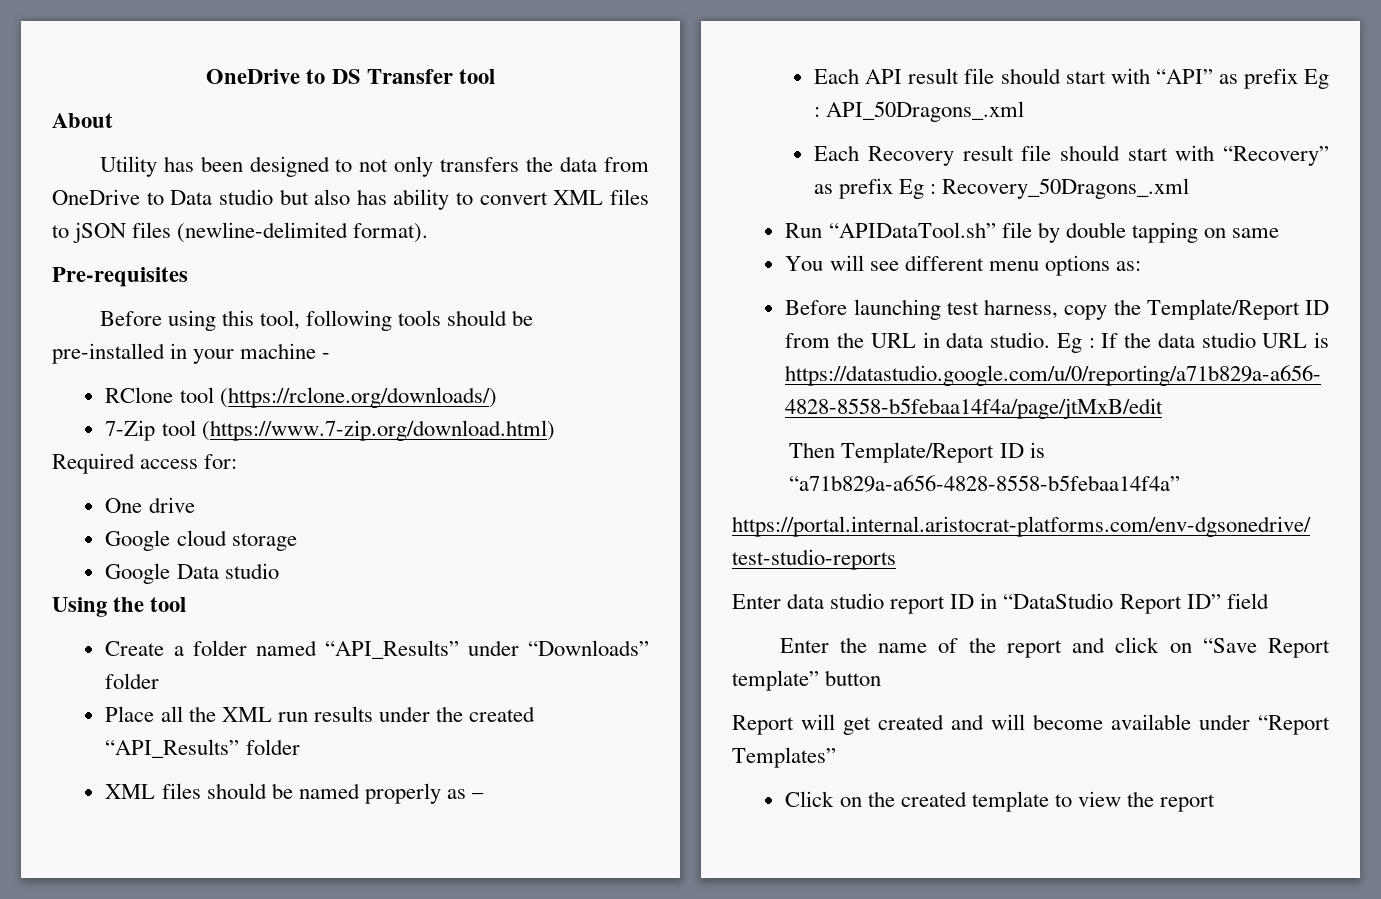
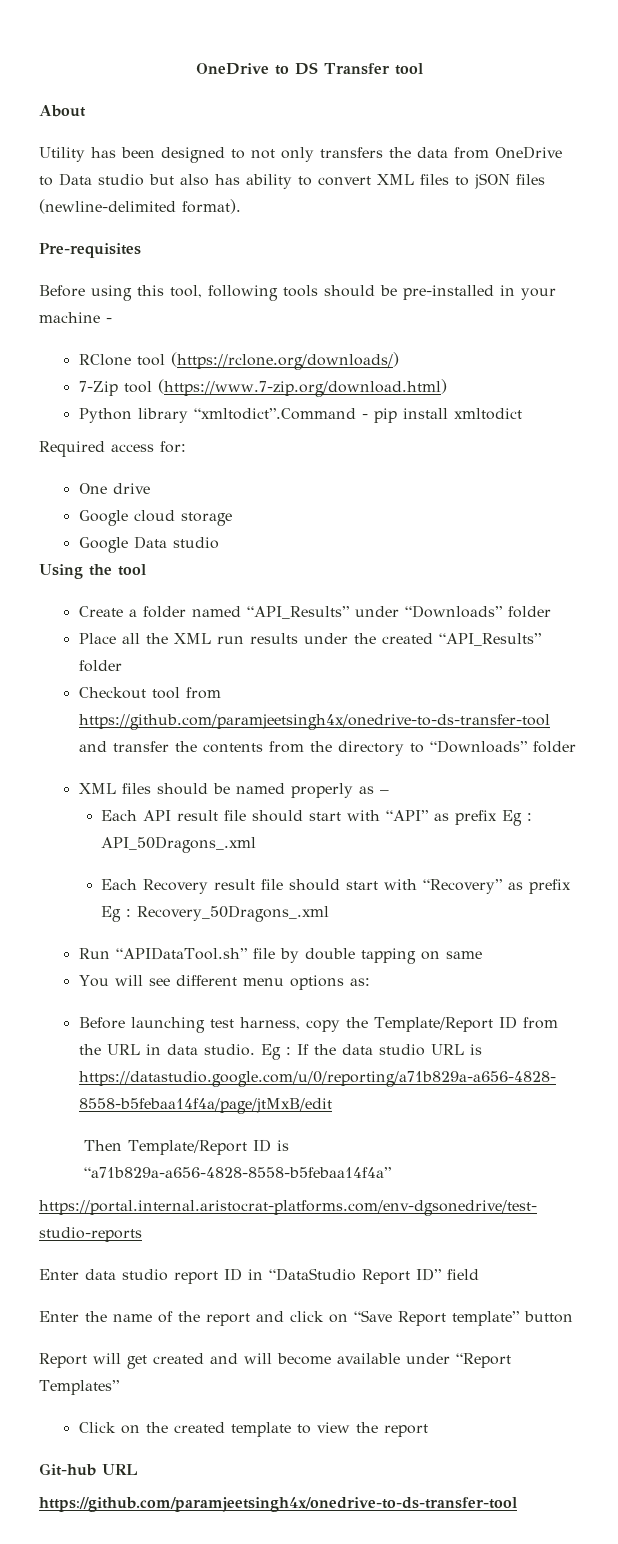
+ Python library “xmltodict”.Command - pip install xmltodict
+ Checkout tool from https://github.com/paramjeetsingh4x/onedrive-to-ds-transfer-tool and transfer the contents from the directory to “Downloads” folder
+ Git-hub URL
+ https://github.com/paramjeetsingh4x/onedrive-to-ds-transfer-tool

